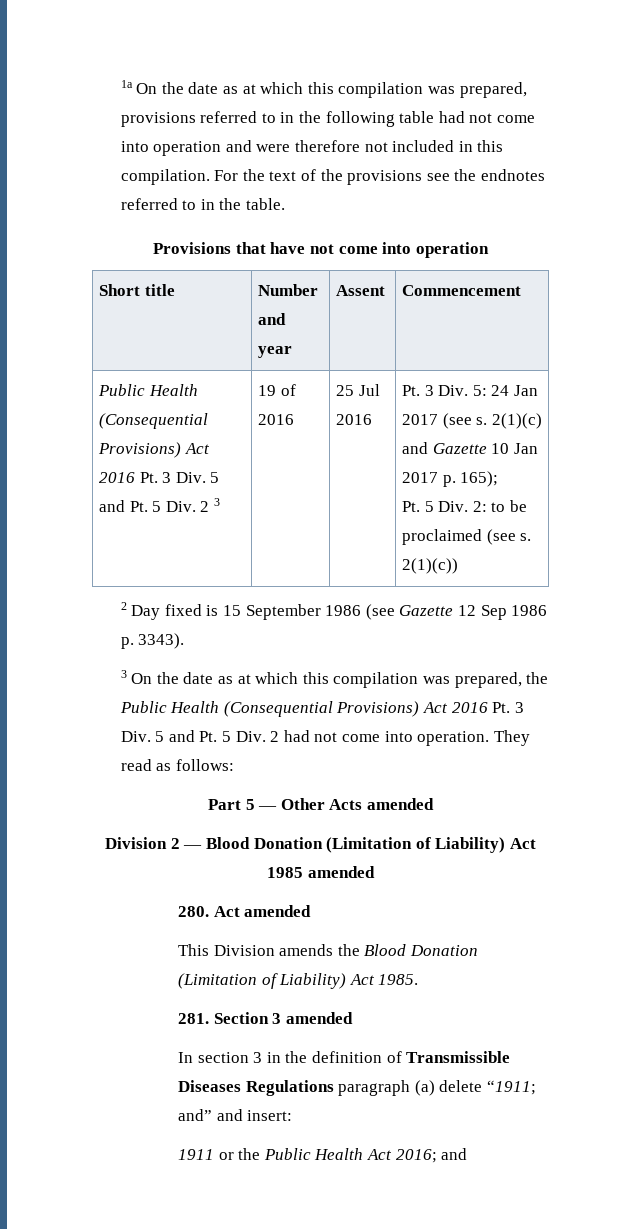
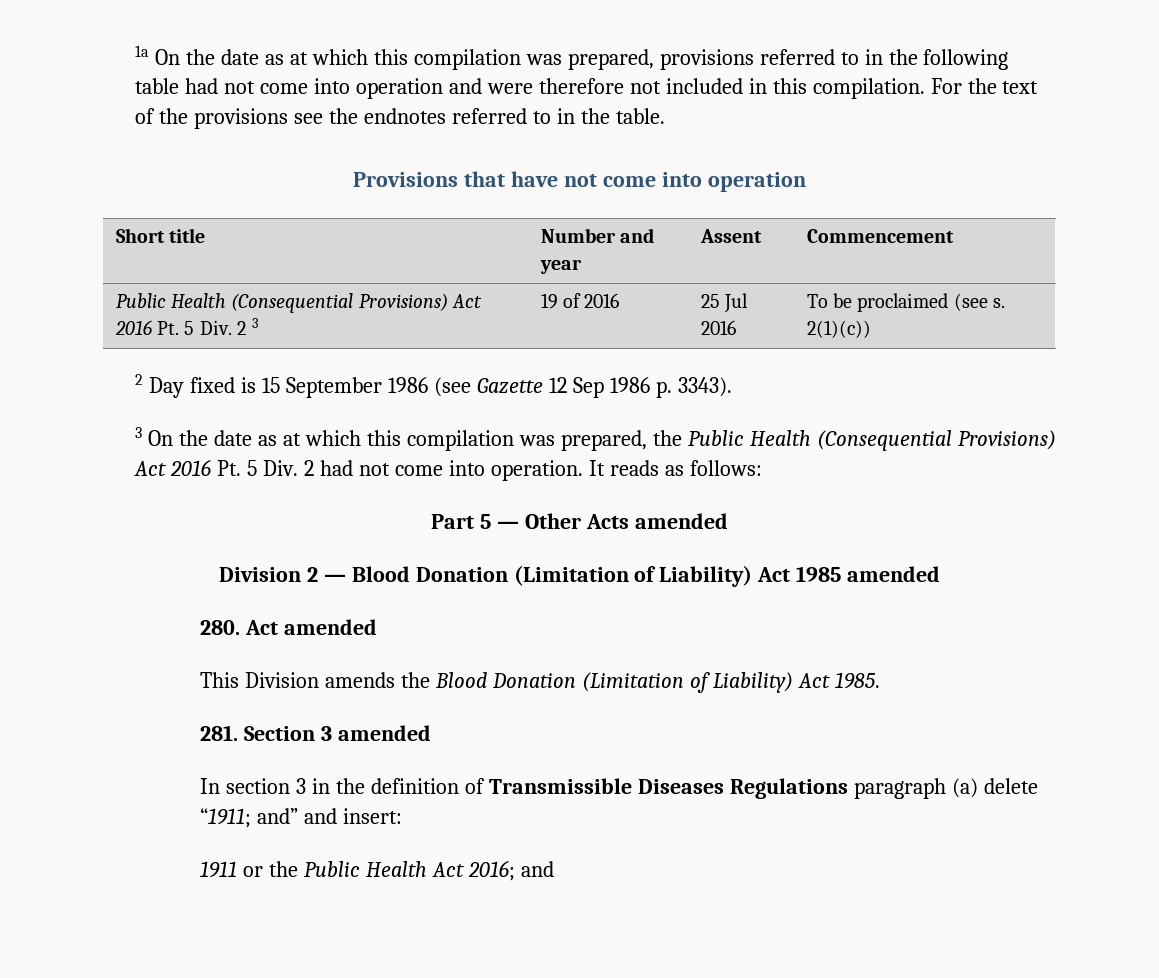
- Public Health (Consequential Provisions) Act 2016 Pt. 3 Div. 5 and Pt. 5 Div. 2 3
+ Public Health (Consequential Provisions) Act 2016 Pt. 5 Div. 2 3
- Pt. 3 Div. 5: 24 Jan 2017 (see s. 2(1)(c) and Gazette 10 Jan 2017 p. 165);
- Pt. 5 Div. 2: to be proclaimed (see s.
+ To be proclaimed (see s.
- 3 On the date as at which this compilation was prepared, the Public Health (Consequential Provisions) Act 2016 Pt. 3 Div. 5 and Pt. 5 Div. 2 had not come into operation.
+ 3 On the date as at which this compilation was prepared, the Public Health (Consequential Provisions) Act 2016 Pt. 5 Div. 2 had not come into operation.
- They read as follows:
+ It reads as follows:

